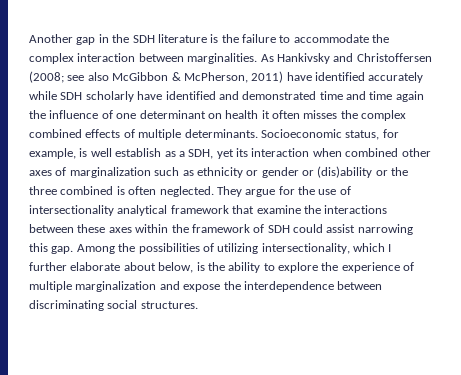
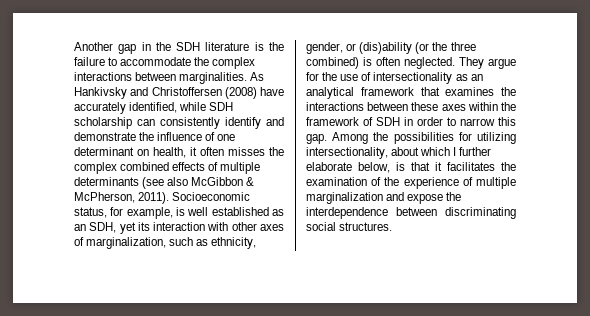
- Another gap in the SDH literature is the failure to accommodate the complex interaction between marginalities.
+ Another gap in the SDH literature is the failure to accommodate the complex interactions between marginalities.
- As Hankivsky and Christoffersen (2008; see also McGibbon & McPherson, 2011) have identified accurately while SDH scholarly have identified and demonstrated time and time again the influence of one determinant on health it often misses the complex combined effects of multiple determinants.
+ As Hankivsky and Christoffersen (2008) have accurately identified, while SDH scholarship can consistently identify and demonstrate the influence of one determinant on health, it often misses the complex combined effects of multiple determinants (see also McGibbon & McPherson, 2011).
- Socioeconomic status, for example, is well establish as a SDH, yet its interaction when combined other axes of marginalization such as ethnicity or gender or (dis)ability or the three combined is often neglected.
+ Socioeconomic status, for example, is well established as an SDH, yet its interaction with other axes of marginalization, such as ethnicity, gender, or (dis)ability (or the three combined) is often neglected.
- They argue for the use of intersectionality analytical framework that examine the interactions between these axes within the framework of SDH could assist narrowing this gap.
+ They argue for the use of intersectionality as an analytical framework that examines the interactions between these axes within the framework of SDH in order to narrow this gap.
- Among the possibilities of utilizing intersectionality, which I further elaborate about below, is the ability to explore the experience of multiple marginalization and expose the interdependence between discriminating social structures.
+ Among the possibilities for utilizing intersectionality, about which I further elaborate below, is that it facilitates the examination of the experience of multiple marginalization and expose the interdependence between discriminating social structures.

